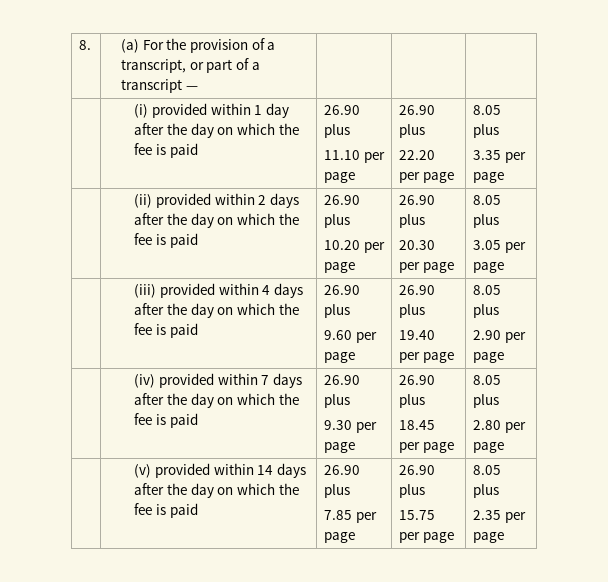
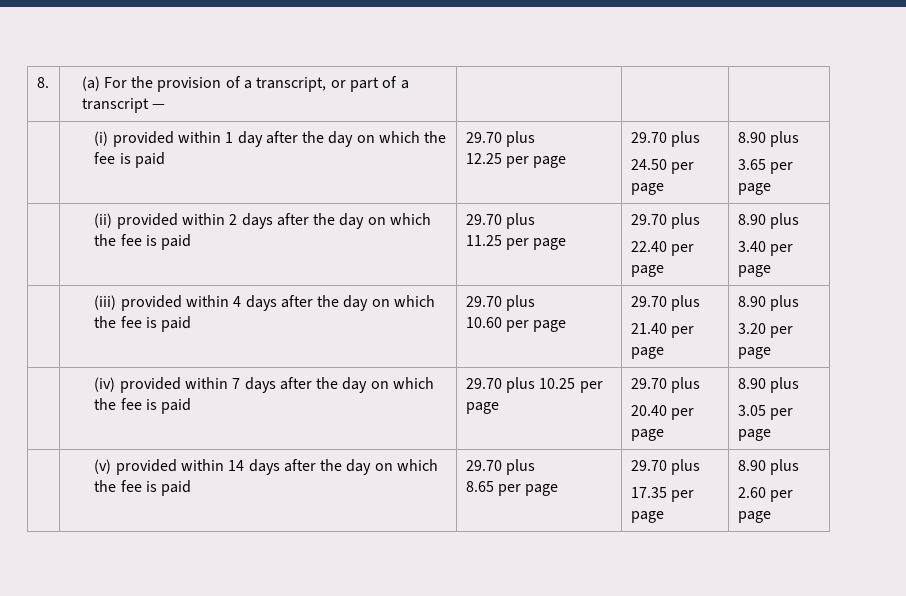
- | (i) provided within 1 day after the day on which the fee is paid | 26.90 plus
- 11.10 per page | 26.90 plus
- 22.20 per page | 8.05 plus
- 3.35 per page
+ | (i) provided within 1 day after the day on which the fee is paid | 29.70 plus
+ 12.25 per page | 29.70 plus
+ 24.50 per page | 8.90 plus
+ 3.65 per page
- | (ii) provided within 2 days after the day on which the fee is paid | 26.90 plus
- 10.20 per page | 26.90 plus
- 20.30 per page | 8.05 plus
- 3.05 per page
+ | (ii) provided within 2 days after the day on which the fee is paid | 29.70 plus
+ 11.25 per page | 29.70 plus
+ 22.40 per page | 8.90 plus
+ 3.40 per page
- | (iii) provided within 4 days after the day on which the fee is paid | 26.90 plus
- 9.60 per page | 26.90 plus
- 19.40 per page | 8.05 plus
- 2.90 per page
+ | (iii) provided within 4 days after the day on which the fee is paid | 29.70 plus
+ 10.60 per page | 29.70 plus
+ 21.40 per page | 8.90 plus
+ 3.20 per page
- | (iv) provided within 7 days after the day on which the fee is paid | 26.90 plus
- 9.30 per page | 26.90 plus
- 18.45 per page | 8.05 plus
- 2.80 per page
+ | (iv) provided within 7 days after the day on which the fee is paid | 29.70 plus 10.25 per page | 29.70 plus
+ 20.40 per page | 8.90 plus
+ 3.05 per page
- | (v) provided within 14 days after the day on which the fee is paid | 26.90 plus
- 7.85 per page | 26.90 plus
- 15.75 per page | 8.05 plus
- 2.35 per page
+ | (v) provided within 14 days after the day on which the fee is paid | 29.70 plus
+ 8.65 per page | 29.70 plus
+ 17.35 per page | 8.90 plus
+ 2.60 per page

